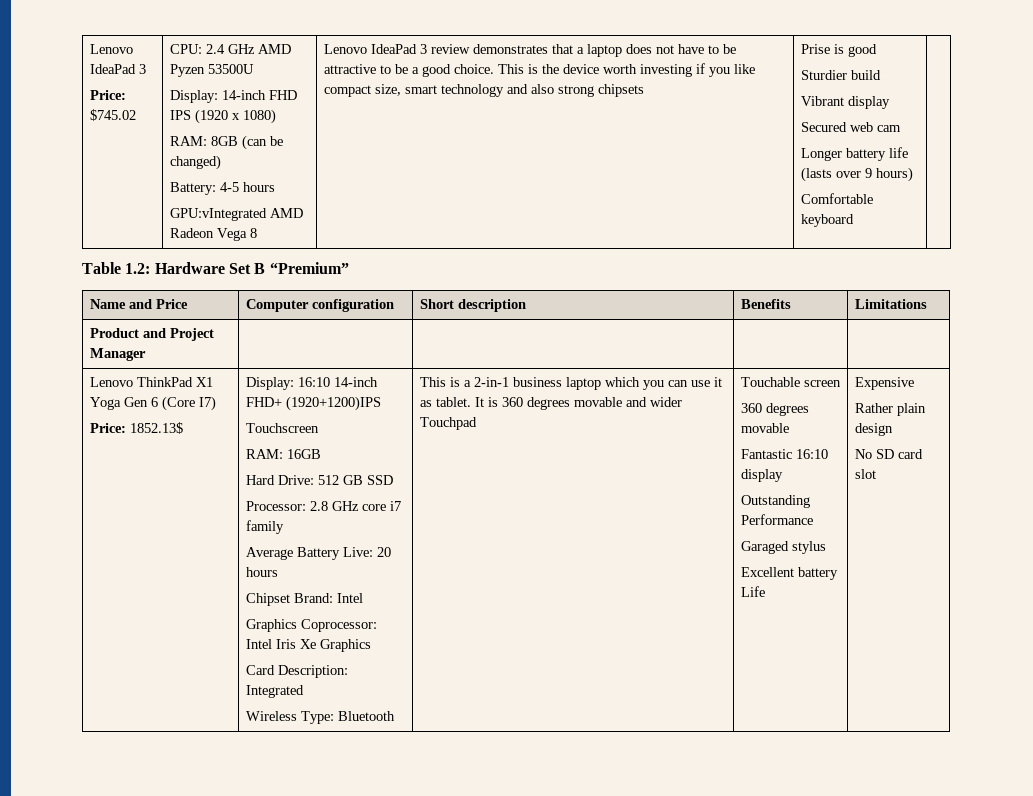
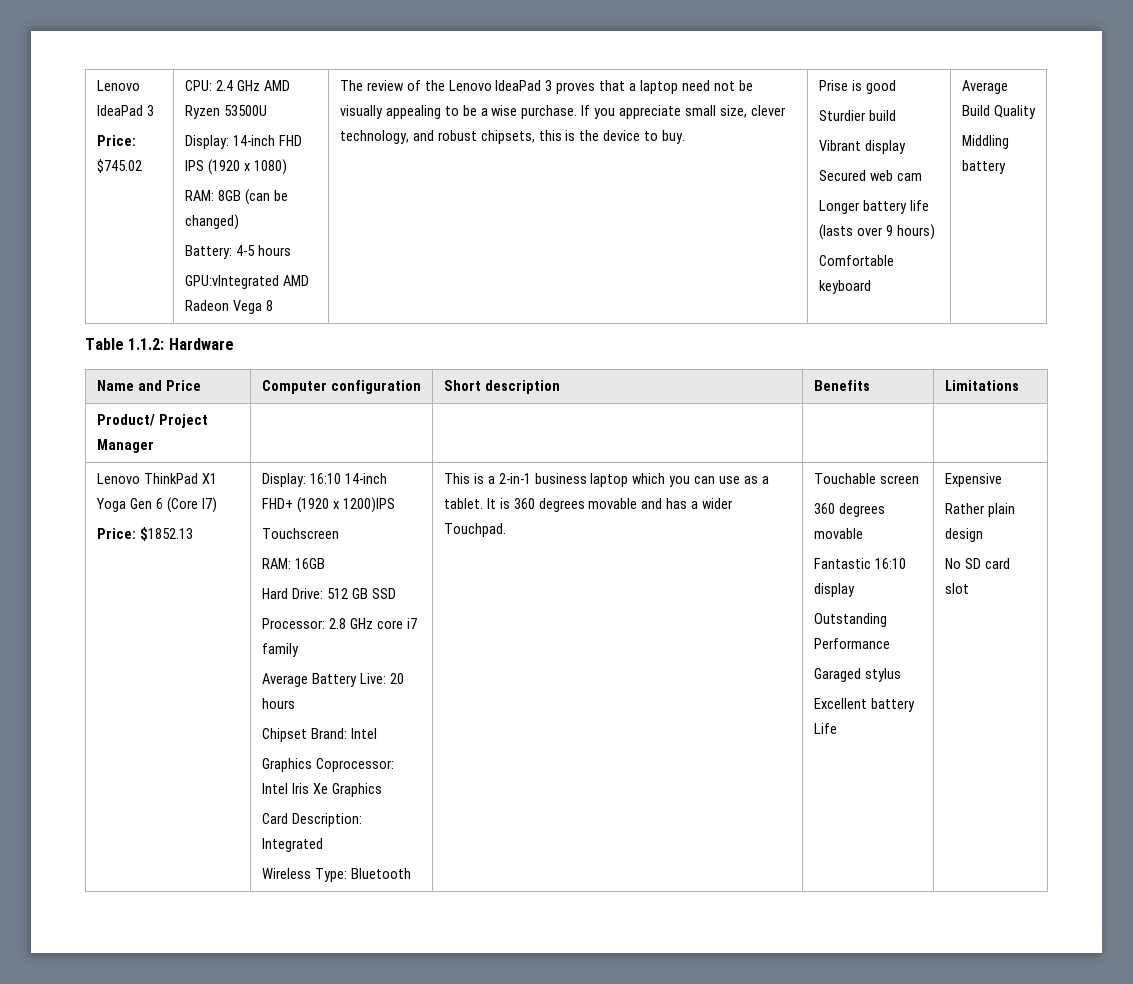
- CPU: 2.4 GHz AMD Pyzen 53500U
+ CPU: 2.4 GHz AMD Ryzen 53500U
- Lenovo IdeaPad 3 review demonstrates that a laptop does not have to be attractive to be a good choice. This is the device worth investing if you like compact size, smart technology and also strong chipsets
+ The review of the Lenovo IdeaPad 3 proves that a laptop need not be visually appealing to be a wise purchase. If you appreciate small size, clever technology, and robust chipsets, this is the device to buy.
+ Average Build Quality
+ Middling battery
- Table 1.2: Hardware Set B “Premium”
+ Table 1.1.2: Hardware
- Product and Project Manager | | | |
+ Product/ Project Manager | | | |
- Price: 1852.13$
+ Price: $1852.13
- Display: 16:10 14-inch FHD+ (1920+1200)IPS
+ Display: 16:10 14-inch FHD+ (1920 x 1200)IPS
- This is a 2-in-1 business laptop which you can use it as tablet.
+ This is a 2-in-1 business laptop which you can use as a tablet.
- It is 360 degrees movable and wider Touchpad
+ It is 360 degrees movable and has a wider Touchpad.

